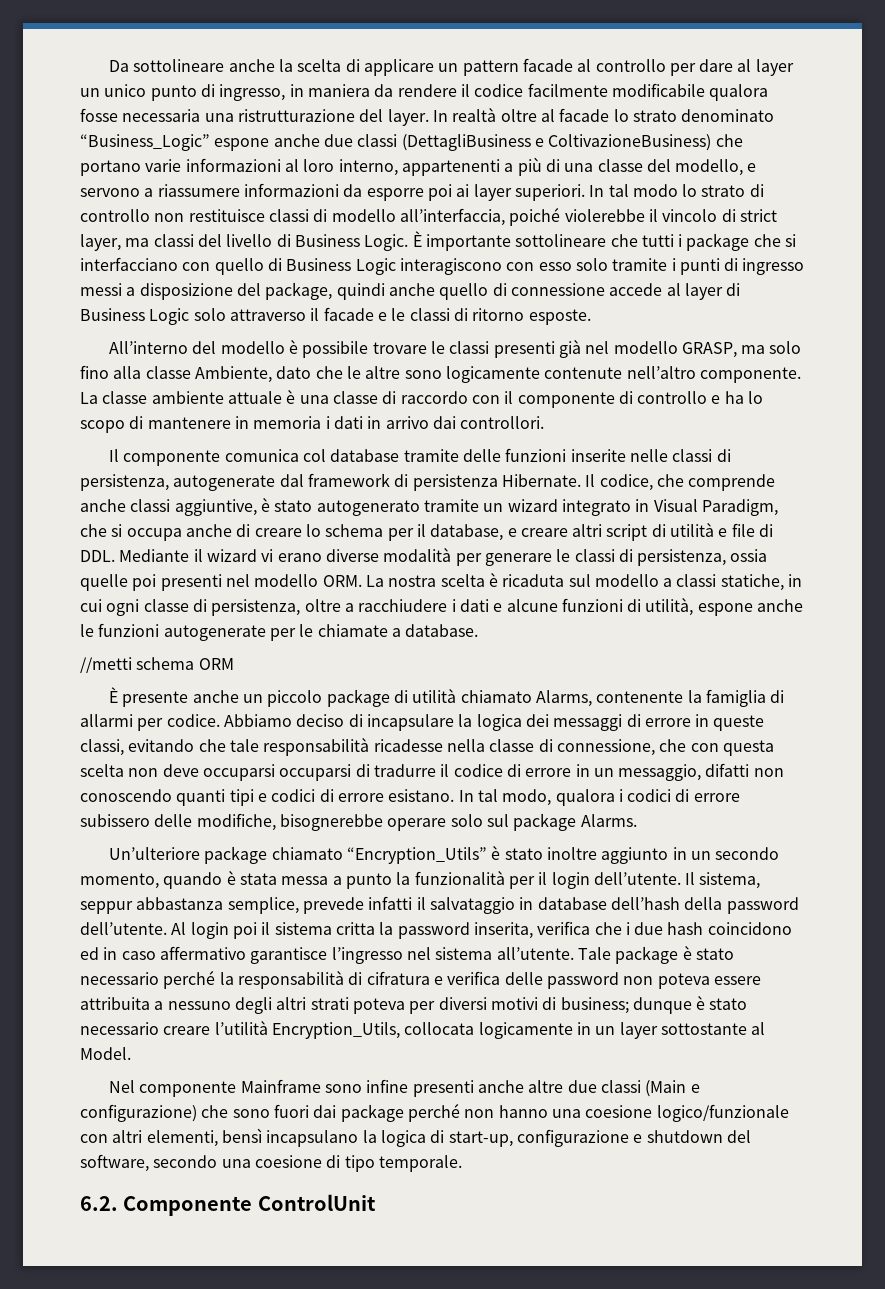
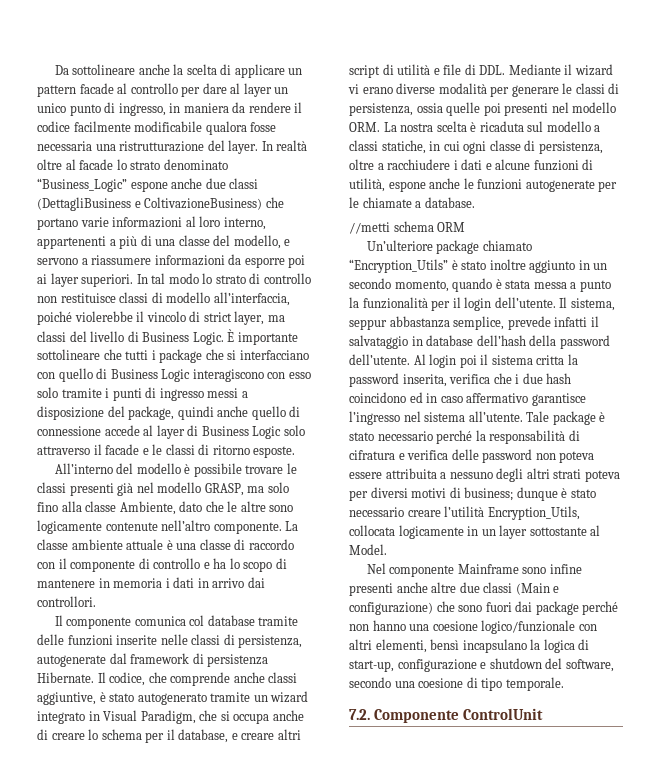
- È presente anche un piccolo package di utilità chiamato Alarms, contenente la famiglia di allarmi per codice. Abbiamo deciso di incapsulare la logica dei messaggi di errore in queste classi, evitando che tale responsabilità ricadesse nella classe di connessione, che con questa scelta non deve occuparsi occuparsi di tradurre il codice di errore in un messaggio, difatti non conoscendo quanti tipi e codici di errore esistano. In tal modo, qualora i codici di errore subissero delle modifiche, bisognerebbe operare solo sul package Alarms.
- 6.2. Componente ControlUnit
+ 7.2. Componente ControlUnit

